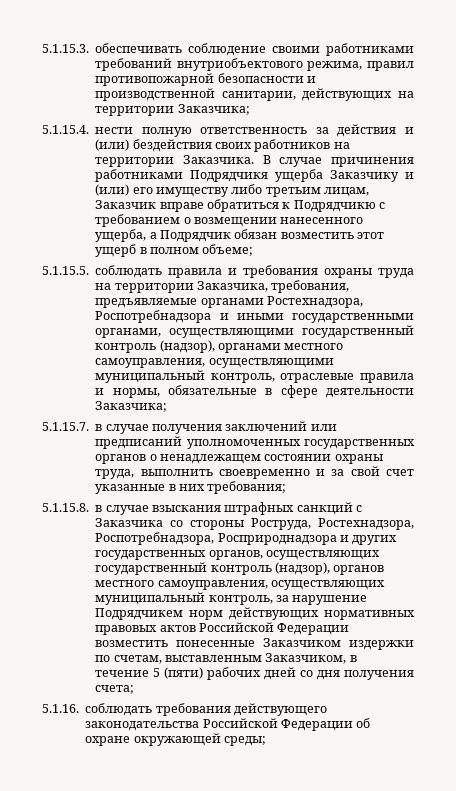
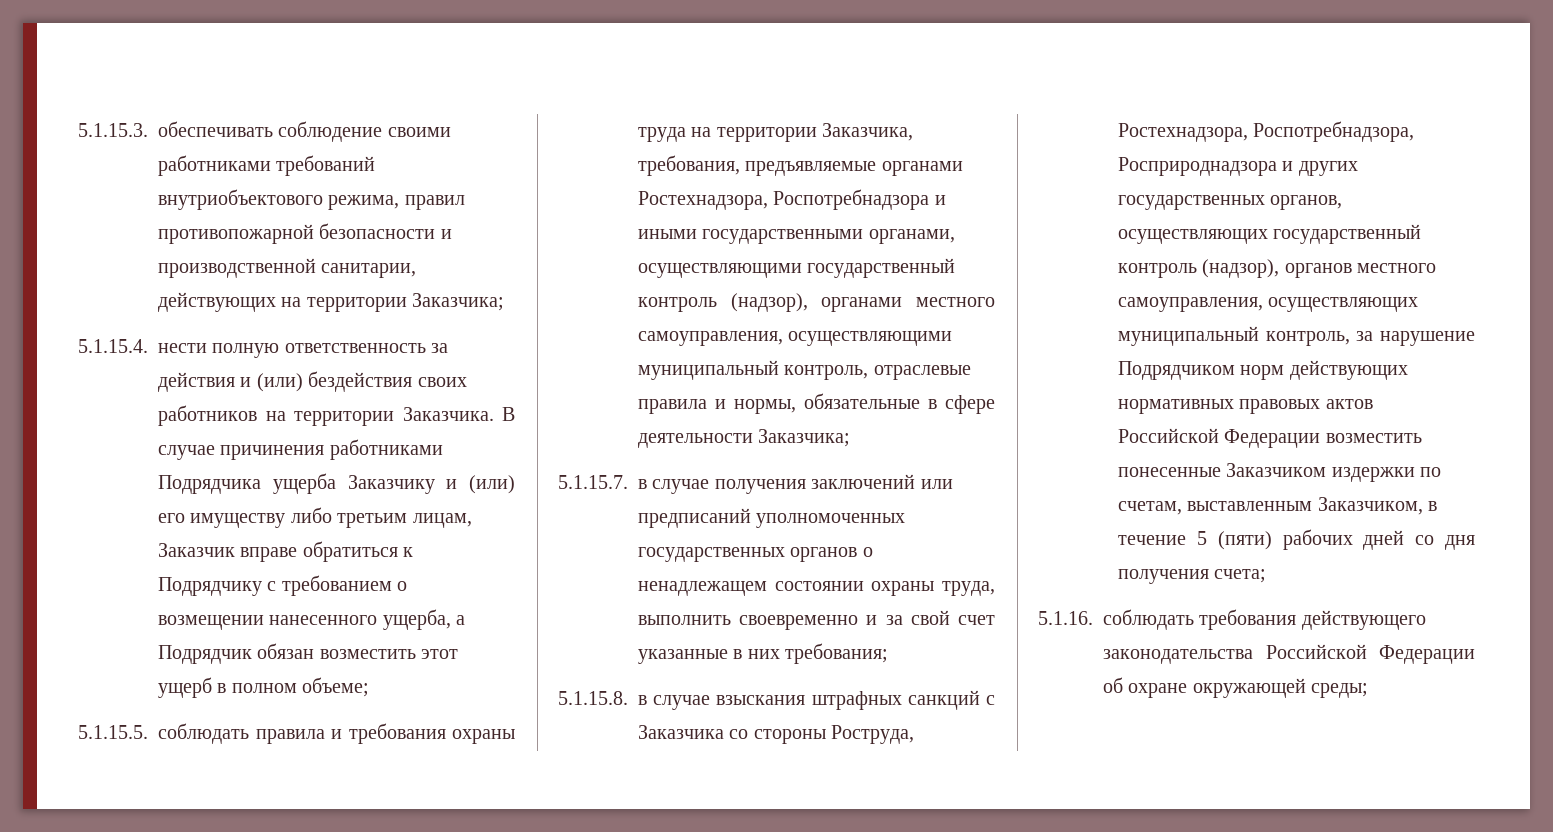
- В случае причинения работниками Подрядчикя ущерба Заказчику и (или) его имуществу либо третьим лицам, Заказчик вправе обратиться к Подрядчикю с требованием о возмещении нанесенного ущерба, а Подрядчик обязан возместить этот ущерб в полном объеме;
+ В случае причинения работниками Подрядчика ущерба Заказчику и (или) его имуществу либо третьим лицам, Заказчик вправе обратиться к Подрядчику с требованием о возмещении нанесенного ущерба, а Подрядчик обязан возместить этот ущерб в полном объеме;
- 5.1.15.8. в случае взыскания штрафных санкций с Заказчика со стороны Роструда, Ростехнадзора, Роспотребнадзора, Росприроднадзора и других государственных органов, осуществляющих государственный контроль (надзор), органов местного самоуправления, осуществляющих муниципальный контроль, за нарушение Подрядчикем норм действующих нормативных правовых актов Российской Федерации возместить понесенные Заказчиком издержки по счетам, выставленным Заказчиком, в течение 5 (пяти) рабочих дней со дня получения счета;
+ 5.1.15.8. в случае взыскания штрафных санкций с Заказчика со стороны Роструда, Ростехнадзора, Роспотребнадзора, Росприроднадзора и других государственных органов, осуществляющих государственный контроль (надзор), органов местного самоуправления, осуществляющих муниципальный контроль, за нарушение Подрядчиком норм действующих нормативных правовых актов Российской Федерации возместить понесенные Заказчиком издержки по счетам, выставленным Заказчиком, в течение 5 (пяти) рабочих дней со дня получения счета;

